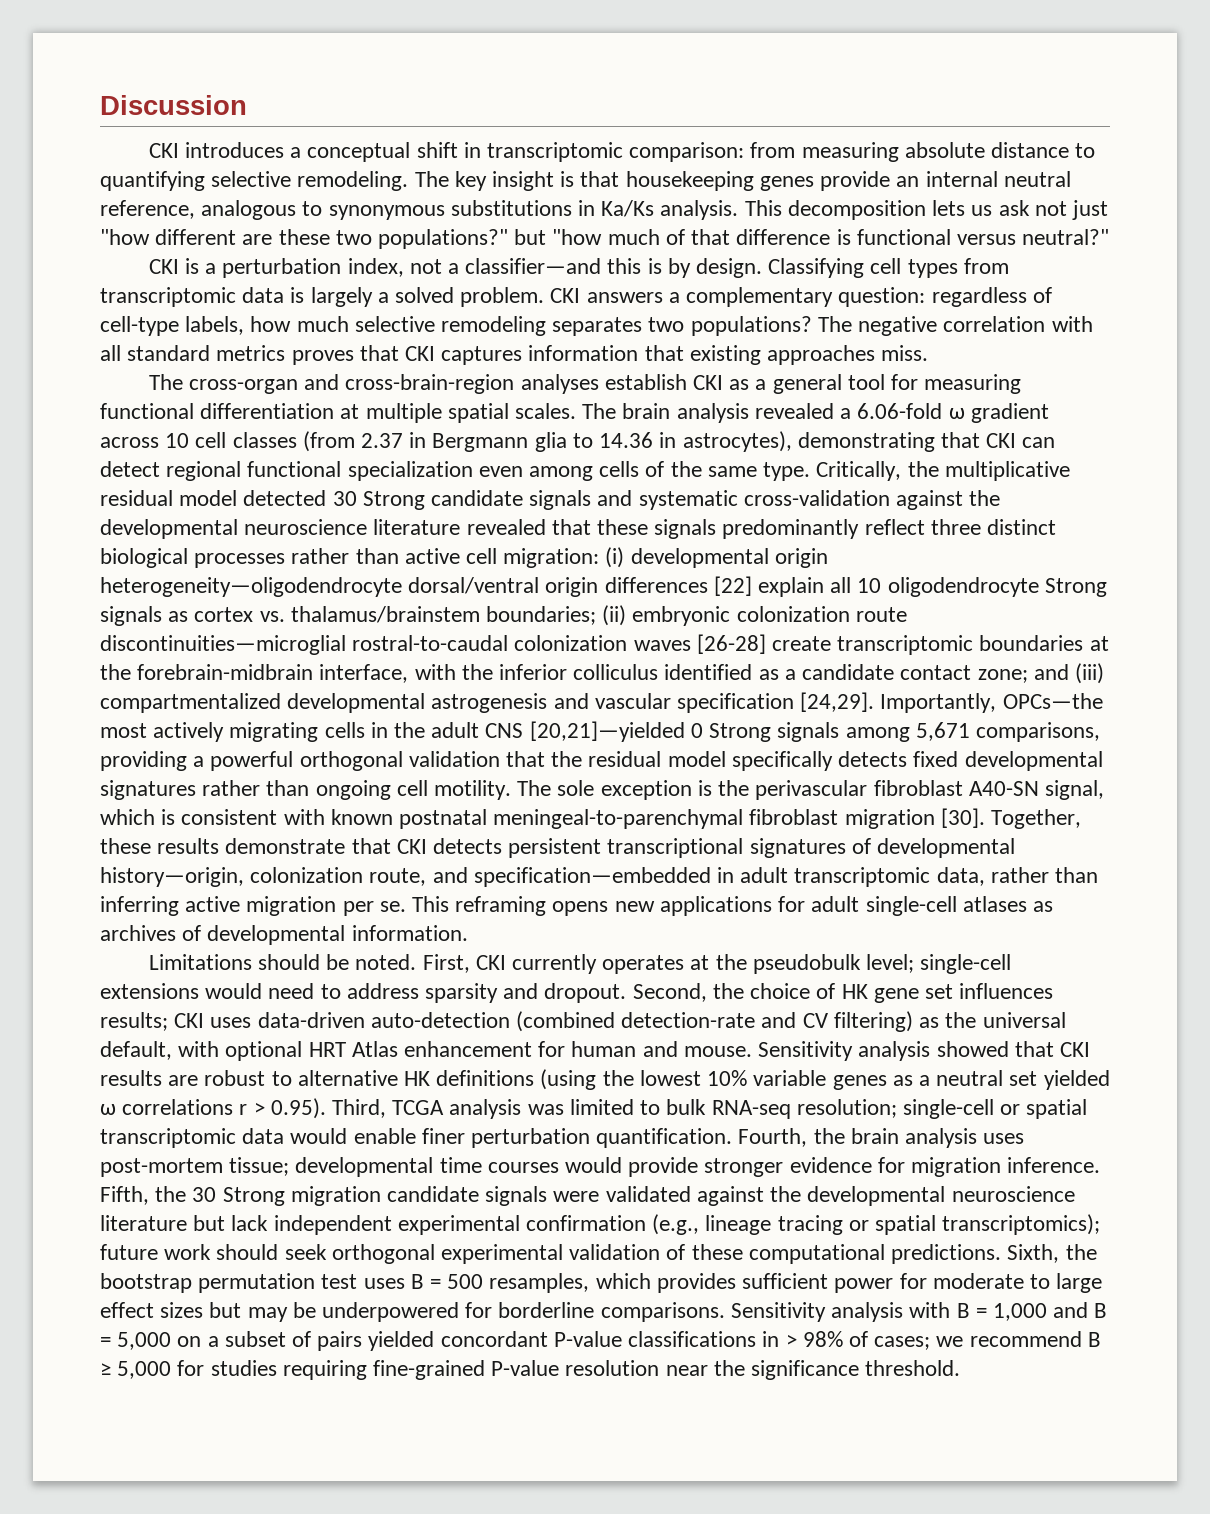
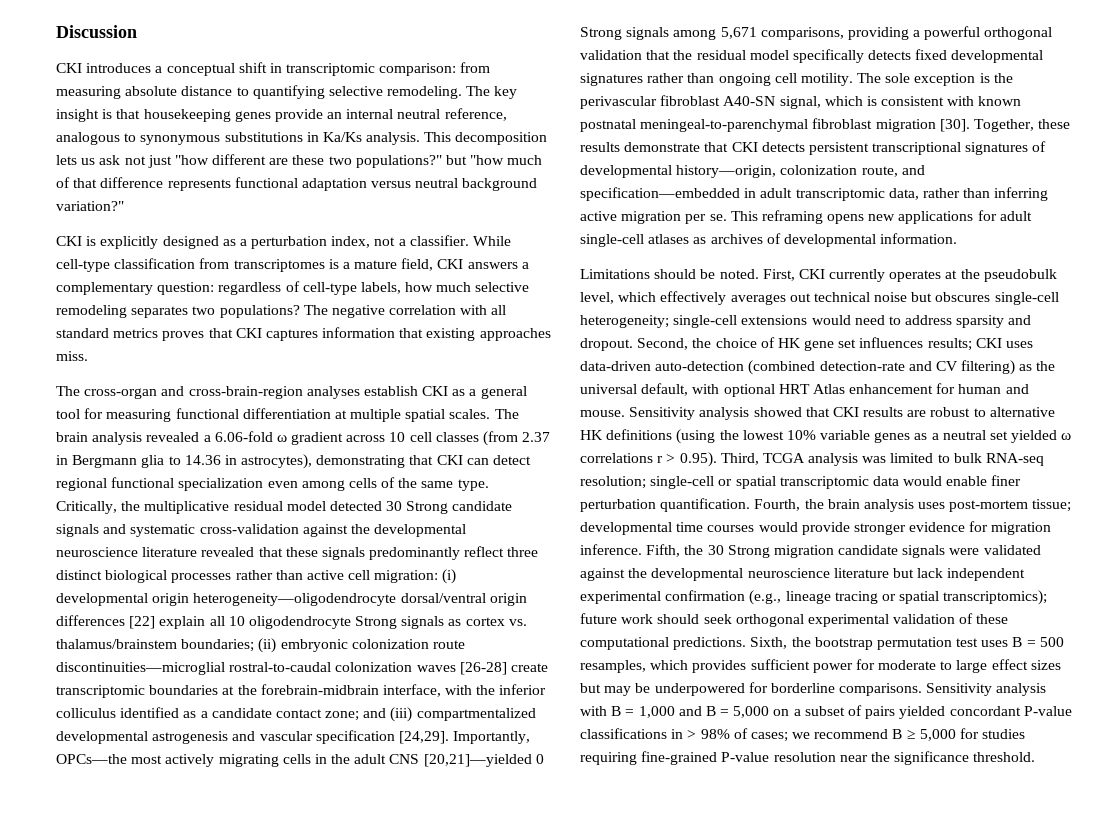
- This decomposition lets us ask not just "how different are these two populations?" but "how much of that difference is functional versus neutral?"
+ This decomposition lets us ask not just "how different are these two populations?" but "how much of that difference represents functional adaptation versus neutral background variation?"
- CKI is a perturbation index, not a classifier—and this is by design. Classifying cell types from transcriptomic data is largely a solved problem. CKI answers a complementary question: regardless of cell-type labels, how much selective remodeling separates two populations?
+ CKI is explicitly designed as a perturbation index, not a classifier. While cell-type classification from transcriptomes is a mature field, CKI answers a complementary question: regardless of cell-type labels, how much selective remodeling separates two populations?
- First, CKI currently operates at the pseudobulk level; single-cell extensions would need to address sparsity and dropout.
+ First, CKI currently operates at the pseudobulk level, which effectively averages out technical noise but obscures single-cell heterogeneity; single-cell extensions would need to address sparsity and dropout.

